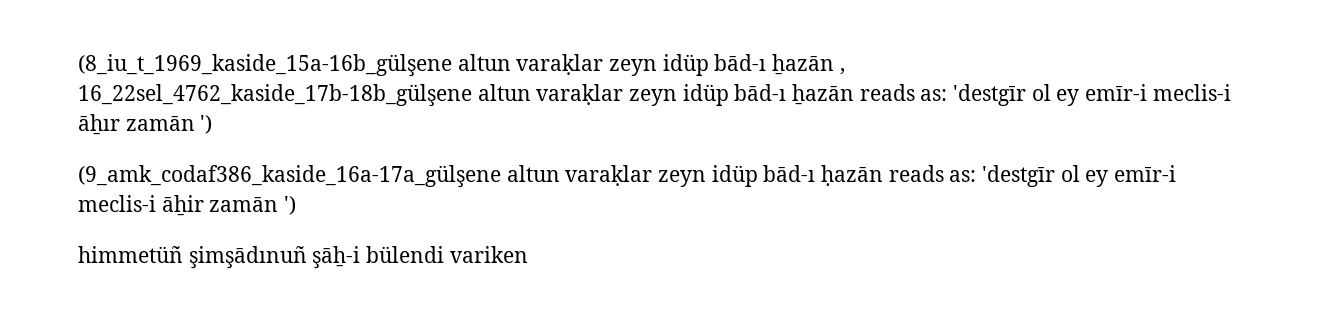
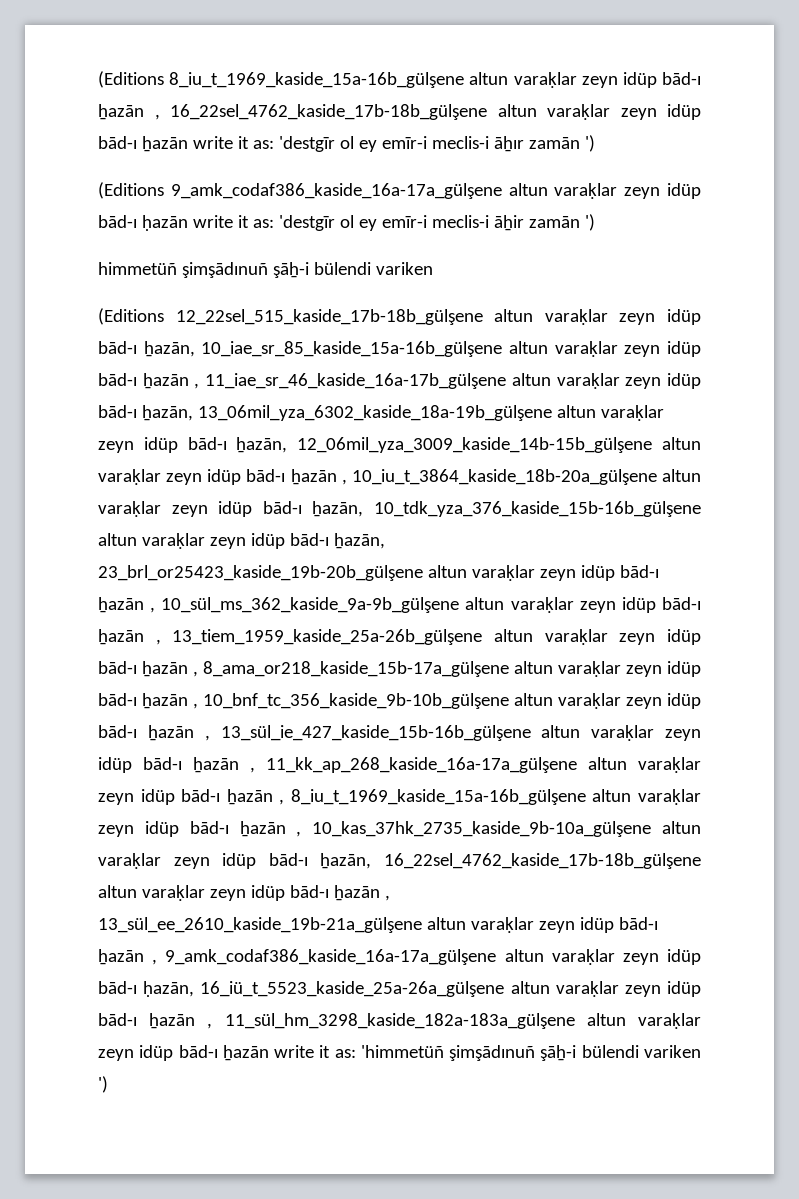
- (8_iu_t_1969_kaside_15a-16b_gülşene altun varaḳlar zeyn idüp bād-ı ẖazān , 16_22sel_4762_kaside_17b-18b_gülşene altun varaḳlar zeyn idüp bād-ı ẖazān reads as: 'destgīr ol ey emīr-i meclis-i āẖır zamān ')
+ (Editions 8_iu_t_1969_kaside_15a-16b_gülşene altun varaḳlar zeyn idüp bād-ı ẖazān , 16_22sel_4762_kaside_17b-18b_gülşene altun varaḳlar zeyn idüp bād-ı ẖazān write it as: 'destgīr ol ey emīr-i meclis-i āẖır zamān ')
- (9_amk_codaf386_kaside_16a-17a_gülşene altun varaḳlar zeyn idüp bād-ı ḥazān reads as: 'destgīr ol ey emīr-i meclis-i āẖir zamān ')
+ (Editions 9_amk_codaf386_kaside_16a-17a_gülşene altun varaḳlar zeyn idüp bād-ı ḥazān write it as: 'destgīr ol ey emīr-i meclis-i āẖir zamān ')
+ (Editions 12_22sel_515_kaside_17b-18b_gülşene altun varaḳlar zeyn idüp bād-ı ẖazān, 10_iae_sr_85_kaside_15a-16b_gülşene altun varaḳlar zeyn idüp bād-ı ẖazān , 11_iae_sr_46_kaside_16a-17b_gülşene altun varaḳlar zeyn idüp bād-ı ẖazān, 13_06mil_yza_6302_kaside_18a-19b_gülşene altun varaḳlar zeyn idüp bād-ı ẖazān, 12_06mil_yza_3009_kaside_14b-15b_gülşene altun varaḳlar zeyn idüp bād-ı ẖazān , 10_iu_t_3864_kaside_18b-20a_gülşene altun varaḳlar zeyn idüp bād-ı ẖazān, 10_tdk_yza_376_kaside_15b-16b_gülşene altun varaḳlar zeyn idüp bād-ı ẖazān, 23_brl_or25423_kaside_19b-20b_gülşene altun varaḳlar zeyn idüp bād-ı ẖazān , 10_sül_ms_362_kaside_9a-9b_gülşene altun varaḳlar zeyn idüp bād-ı ẖazān , 13_tiem_1959_kaside_25a-26b_gülşene altun varaḳlar zeyn idüp bād-ı ẖazān , 8_ama_or218_kaside_15b-17a_gülşene altun varaḳlar zeyn idüp bād-ı ẖazān , 10_bnf_tc_356_kaside_9b-10b_gülşene altun varaḳlar zeyn idüp bād-ı ẖazān , 13_sül_ie_427_kaside_15b-16b_gülşene altun varaḳlar zeyn idüp bād-ı ẖazān , 11_kk_ap_268_kaside_16a-17a_gülşene altun varaḳlar zeyn idüp bād-ı ẖazān , 8_iu_t_1969_kaside_15a-16b_gülşene altun varaḳlar zeyn idüp bād-ı ẖazān , 10_kas_37hk_2735_kaside_9b-10a_gülşene altun varaḳlar zeyn idüp bād-ı ẖazān, 16_22sel_4762_kaside_17b-18b_gülşene altun varaḳlar zeyn idüp bād-ı ẖazān , 13_sül_ee_2610_kaside_19b-21a_gülşene altun varaḳlar zeyn idüp bād-ı ẖazān , 9_amk_codaf386_kaside_16a-17a_gülşene altun varaḳlar zeyn idüp bād-ı ḥazān, 16_iü_t_5523_kaside_25a-26a_gülşene altun varaḳlar zeyn idüp bād-ı ẖazān , 11_sül_hm_3298_kaside_182a-183a_gülşene altun varaḳlar zeyn idüp bād-ı ẖazān write it as: 'himmetüñ şimşādınuñ şāẖ-i bülendi variken ')

